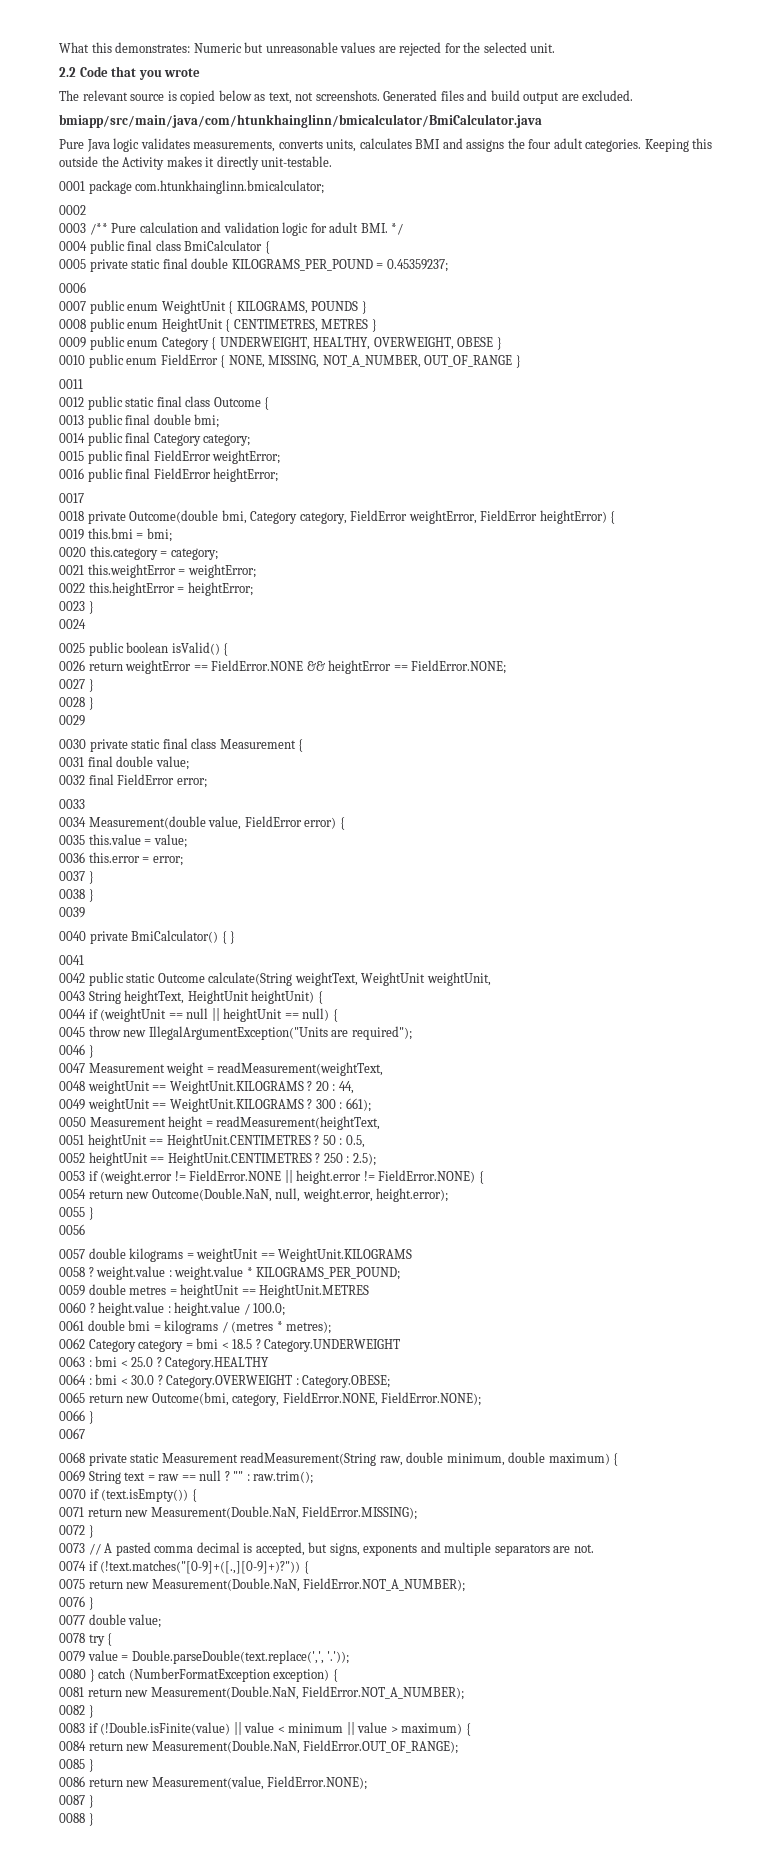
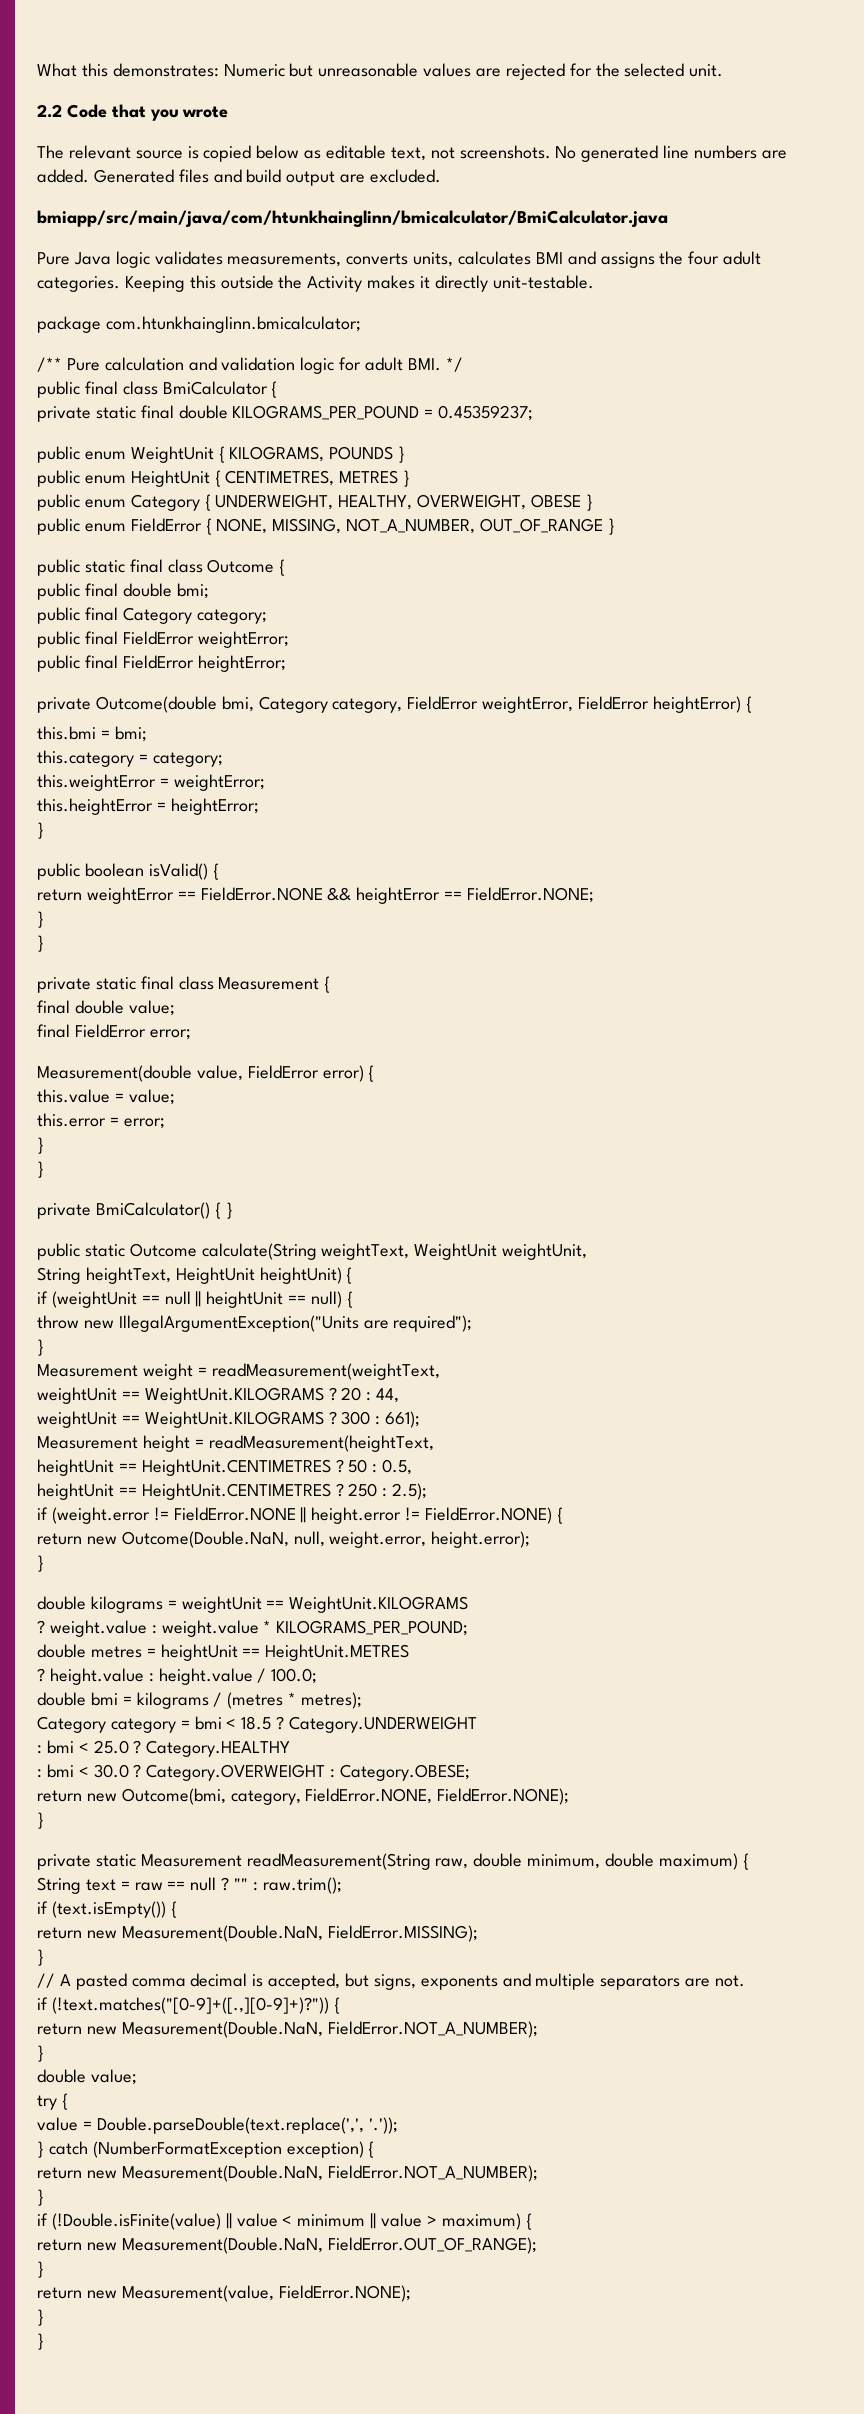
- The relevant source is copied below as text, not screenshots.
+ The relevant source is copied below as editable text, not screenshots.
+ No generated line numbers are added.
- 0001 package com.htunkhainglinn.bmicalculator;
+ package com.htunkhainglinn.bmicalculator;
- 0002
- 0003 /** Pure calculation and validation logic for adult BMI. */
+ /** Pure calculation and validation logic for adult BMI. */
- 0004 public final class BmiCalculator {
+ public final class BmiCalculator {
- 0005 private static final double KILOGRAMS_PER_POUND = 0.45359237;
+ private static final double KILOGRAMS_PER_POUND = 0.45359237;
- 0006
- 0007 public enum WeightUnit { KILOGRAMS, POUNDS }
+ public enum WeightUnit { KILOGRAMS, POUNDS }
- 0008 public enum HeightUnit { CENTIMETRES, METRES }
+ public enum HeightUnit { CENTIMETRES, METRES }
- 0009 public enum Category { UNDERWEIGHT, HEALTHY, OVERWEIGHT, OBESE }
+ public enum Category { UNDERWEIGHT, HEALTHY, OVERWEIGHT, OBESE }
- 0010 public enum FieldError { NONE, MISSING, NOT_A_NUMBER, OUT_OF_RANGE }
+ public enum FieldError { NONE, MISSING, NOT_A_NUMBER, OUT_OF_RANGE }
- 0011
- 0012 public static final class Outcome {
+ public static final class Outcome {
- 0013 public final double bmi;
+ public final double bmi;
- 0014 public final Category category;
+ public final Category category;
- 0015 public final FieldError weightError;
+ public final FieldError weightError;
- 0016 public final FieldError heightError;
+ public final FieldError heightError;
- 0017
- 0018 private Outcome(double bmi, Category category, FieldError weightError, FieldError heightError) {
+ private Outcome(double bmi, Category category, FieldError weightError, FieldError heightError) {
- 0019 this.bmi = bmi;
+ this.bmi = bmi;
- 0020 this.category = category;
+ this.category = category;
- 0021 this.weightError = weightError;
+ this.weightError = weightError;
- 0022 this.heightError = heightError;
- 0023 }
- 0024
- 0025 public boolean isValid() {
+ this.heightError = heightError;
+ }
+ public boolean isValid() {
- 0026 return weightError == FieldError.NONE && heightError == FieldError.NONE;
- 0027 }
- 0028 }
- 0029
- 0030 private static final class Measurement {
+ return weightError == FieldError.NONE && heightError == FieldError.NONE;
+ }
+ }
+ private static final class Measurement {
- 0031 final double value;
+ final double value;
- 0032 final FieldError error;
+ final FieldError error;
- 0033
- 0034 Measurement(double value, FieldError error) {
+ Measurement(double value, FieldError error) {
- 0035 this.value = value;
+ this.value = value;
- 0036 this.error = error;
- 0037 }
- 0038 }
- 0039
- 0040 private BmiCalculator() { }
+ this.error = error;
+ }
+ }
+ private BmiCalculator() { }
- 0041
- 0042 public static Outcome calculate(String weightText, WeightUnit weightUnit,
+ public static Outcome calculate(String weightText, WeightUnit weightUnit,
- 0043 String heightText, HeightUnit heightUnit) {
+ String heightText, HeightUnit heightUnit) {
- 0044 if (weightUnit == null || heightUnit == null) {
+ if (weightUnit == null || heightUnit == null) {
- 0045 throw new IllegalArgumentException("Units are required");
- 0046 }
- 0047 Measurement weight = readMeasurement(weightText,
- 0048 weightUnit == WeightUnit.KILOGRAMS ?
+ throw new IllegalArgumentException("Units are required");
+ }
+ Measurement weight = readMeasurement(weightText,
+ weightUnit == WeightUnit.KILOGRAMS ?
  20 : 44,
- 0049 weightUnit == WeightUnit.KILOGRAMS ?
+ weightUnit == WeightUnit.KILOGRAMS ?
- 0050 Measurement height = readMeasurement(heightText,
- 0051 heightUnit == HeightUnit.CENTIMETRES ?
+ Measurement height = readMeasurement(heightText,
+ heightUnit == HeightUnit.CENTIMETRES ?
  50 : 0.5,
- 0052 heightUnit == HeightUnit.CENTIMETRES ?
+ heightUnit == HeightUnit.CENTIMETRES ?
- 0053 if (weight.error != FieldError.NONE || height.error != FieldError.NONE) {
+ if (weight.error != FieldError.NONE || height.error != FieldError.NONE) {
- 0054 return new Outcome(Double.NaN, null, weight.error, height.error);
- 0055 }
- 0056
- 0057 double kilograms = weightUnit == WeightUnit.KILOGRAMS
+ return new Outcome(Double.NaN, null, weight.error, height.error);
+ }
+ double kilograms = weightUnit == WeightUnit.KILOGRAMS
- 0058 ? weight.value : weight.value * KILOGRAMS_PER_POUND;
+ ? weight.value : weight.value * KILOGRAMS_PER_POUND;
- 0059 double metres = heightUnit == HeightUnit.METRES
+ double metres = heightUnit == HeightUnit.METRES
- 0060 ? height.value : height.value / 100.0;
+ ? height.value : height.value / 100.0;
- 0061 double bmi = kilograms / (metres * metres);
+ double bmi = kilograms / (metres * metres);
- 0062 Category category = bmi < 18.5 ?
+ Category category = bmi < 18.5 ?
- 0063 : bmi < 25.0 ?
+ : bmi < 25.0 ?
- 0064 : bmi < 30.0 ?
+ : bmi < 30.0 ?
- 0065 return new Outcome(bmi, category, FieldError.NONE, FieldError.NONE);
- 0066 }
- 0067
- 0068 private static Measurement readMeasurement(String raw, double minimum, double maximum) {
+ return new Outcome(bmi, category, FieldError.NONE, FieldError.NONE);
+ }
+ private static Measurement readMeasurement(String raw, double minimum, double maximum) {
- 0069 String text = raw == null ?
+ String text = raw == null ?
- 0070 if (text.isEmpty()) {
+ if (text.isEmpty()) {
- 0071 return new Measurement(Double.NaN, FieldError.MISSING);
- 0072 }
- 0073 // A pasted comma decimal is accepted, but signs, exponents and multiple separators are not.
+ return new Measurement(Double.NaN, FieldError.MISSING);
+ }
+ // A pasted comma decimal is accepted, but signs, exponents and multiple separators are not.
- 0074 if (!text.matches("[0-9]+([.,][0-9]+)?")) {
- 0075 return new Measurement(Double.NaN, FieldError.NOT_A_NUMBER);
- 0076 }
- 0077 double value;
- 0078 try {
+ if (!text.matches("[0-9]+([.,][0-9]+)?")) {
+ return new Measurement(Double.NaN, FieldError.NOT_A_NUMBER);
+ }
+ double value;
+ try {
- 0079 value = Double.parseDouble(text.replace(',', '.'));
+ value = Double.parseDouble(text.replace(',', '.'));
- 0080 } catch (NumberFormatException exception) {
- 0081 return new Measurement(Double.NaN, FieldError.NOT_A_NUMBER);
- 0082 }
- 0083 if (!Double.isFinite(value) || value < minimum || value > maximum) {
+ } catch (NumberFormatException exception) {
+ return new Measurement(Double.NaN, FieldError.NOT_A_NUMBER);
+ }
+ if (!Double.isFinite(value) || value < minimum || value > maximum) {
- 0084 return new Measurement(Double.NaN, FieldError.OUT_OF_RANGE);
- 0085 }
- 0086 return new Measurement(value, FieldError.NONE);
- 0087 }
- 0088 }
+ return new Measurement(Double.NaN, FieldError.OUT_OF_RANGE);
+ }
+ return new Measurement(value, FieldError.NONE);
+ }
+ }

